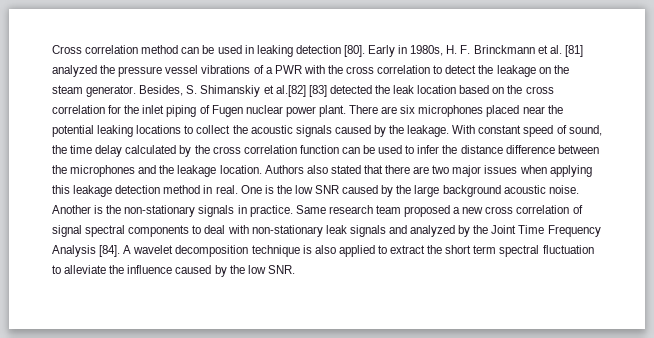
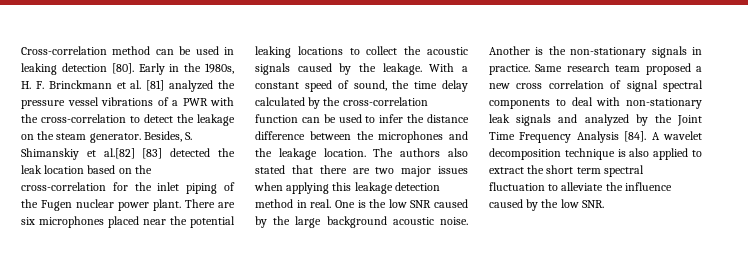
- Cross correlation method can be used in leaking detection [80].
+ Cross-correlation method can be used in leaking detection [80].
- Early in 1980s, H. F. Brinckmann et al. [81] analyzed the pressure vessel vibrations of a PWR with the cross correlation to detect the leakage on the steam generator.
+ Early in the 1980s, H. F. Brinckmann et al. [81] analyzed the pressure vessel vibrations of a PWR with the cross-correlation to detect the leakage on the steam generator.
- Besides, S. Shimanskiy et al.[82] [83] detected the leak location based on the cross correlation for the inlet piping of Fugen nuclear power plant.
+ Besides, S. Shimanskiy et al.[82] [83] detected the leak location based on the cross-correlation for the inlet piping of the Fugen nuclear power plant.
- With constant speed of sound, the time delay calculated by the cross correlation function can be used to infer the distance difference between the microphones and the leakage location.
+ With a constant speed of sound, the time delay calculated by the cross-correlation function can be used to infer the distance difference between the microphones and the leakage location.
- Authors also stated that there are two major issues when applying this leakage detection method in real.
+ The authors also stated that there are two major issues when applying this leakage detection method in real.

